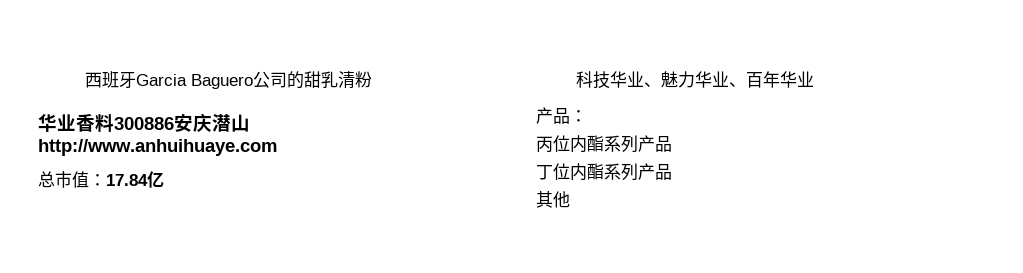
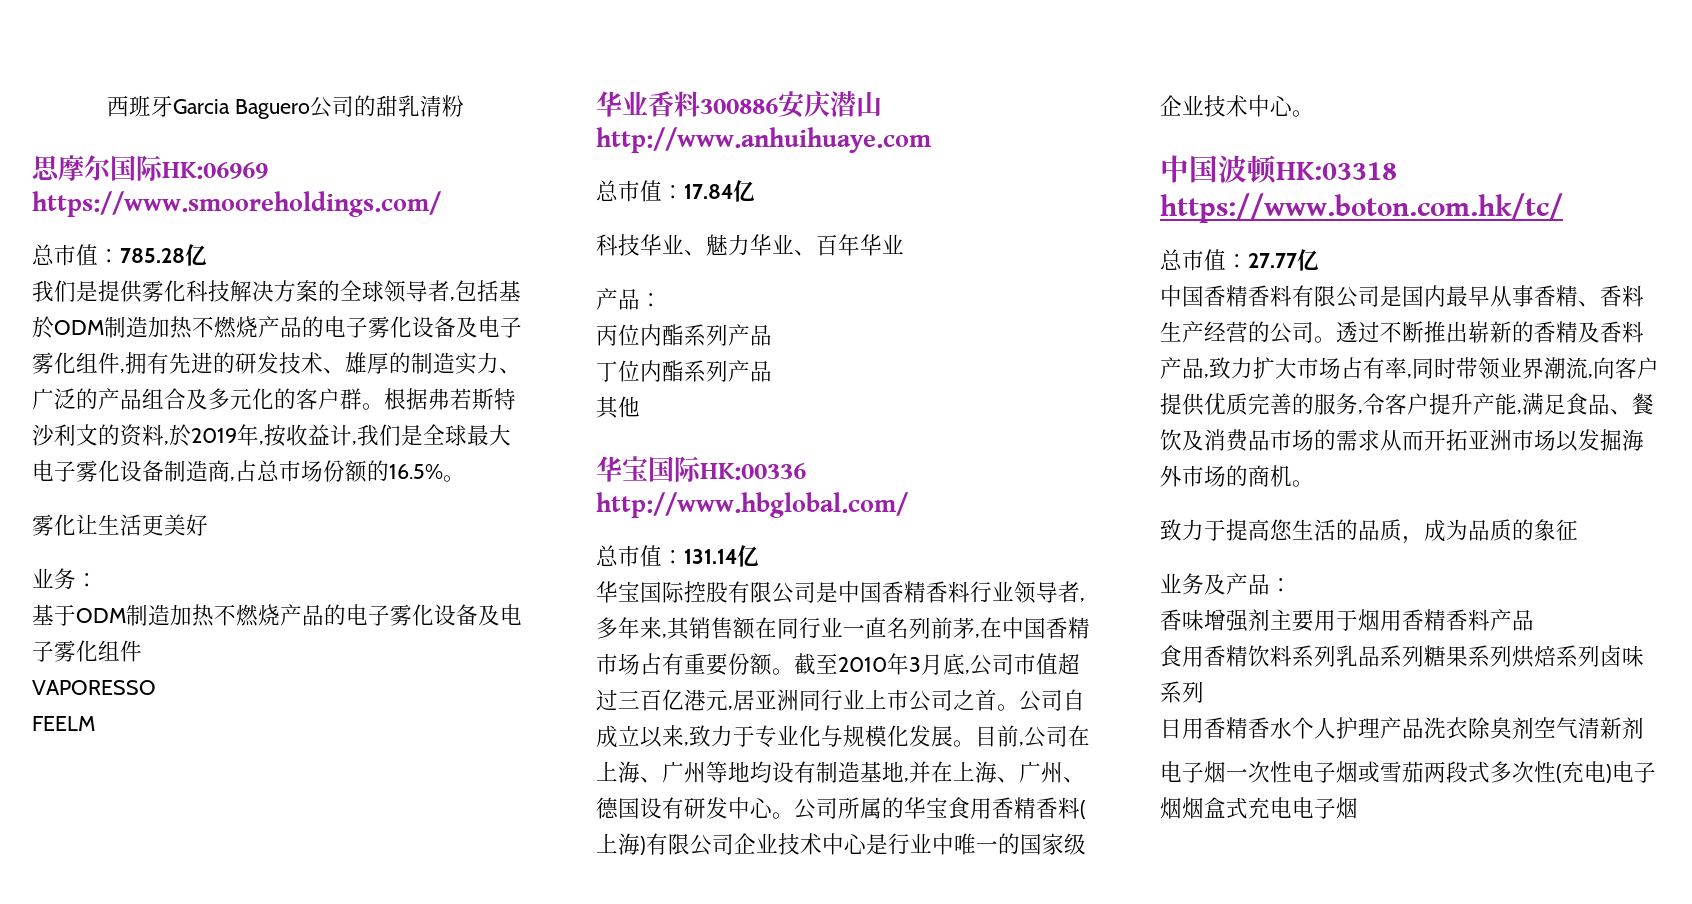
+ 思摩尔国际HK:06969 https://www.smooreholdings.com/
+ 总市值：785.28亿
+ 我们是提供雾化科技解决方案的全球领导者,包括基於ODM制造加热不燃烧产品的电子雾化设备及电子雾化组件,拥有先进的研发技术、雄厚的制造实力、广泛的产品组合及多元化的客户群。根据弗若斯特沙利文的资料,於2019年,按收益计,我们是全球最大电子雾化设备制造商,占总市场份额的16.5%。
+ 雾化让生活更美好
+ 业务：
+ 基于ODM制造加热不燃烧产品的电子雾化设备及电子雾化组件
+ VAPORESSO
+ FEELM
+ 华宝国际HK:00336 http://www.hbglobal.com/
+ 总市值：131.14亿
+ 华宝国际控股有限公司是中国香精香料行业领导者,多年来,其销售额在同行业一直名列前茅,在中国香精市场占有重要份额。截至2010年3月底,公司市值超过三百亿港元,居亚洲同行业上市公司之首。公司自成立以来,致力于专业化与规模化发展。目前,公司在上海、广州等地均设有制造基地,并在上海、广州、德国设有研发中心。公司所属的华宝食用香精香料(上海)有限公司企业技术中心是行业中唯一的国家级企业技术中心。
+ 中国波顿HK:03318 https://www.boton.com.hk/tc/
+ 总市值：27.77亿
+ 中国香精香料有限公司是国内最早从事香精、香料生产经营的公司。透过不断推出崭新的香精及香料产品,致力扩大市场占有率,同时带领业界潮流,向客户提供优质完善的服务,令客户提升产能,满足食品、餐饮及消费品市场的需求从而开拓亚洲市场以发掘海外市场的商机。
+ 致力于提高您生活的品质，成为品质的象征
+ 业务及产品：
+ 香味增强剂主要用于烟用香精香料产品
+ 食用香精饮料系列乳品系列糖果系列烘焙系列卤味系列
+ 日用香精香水个人护理产品洗衣除臭剂空气清新剂
+ 电子烟一次性电子烟或雪茄两段式多次性(充电)电子烟烟盒式充电电子烟

